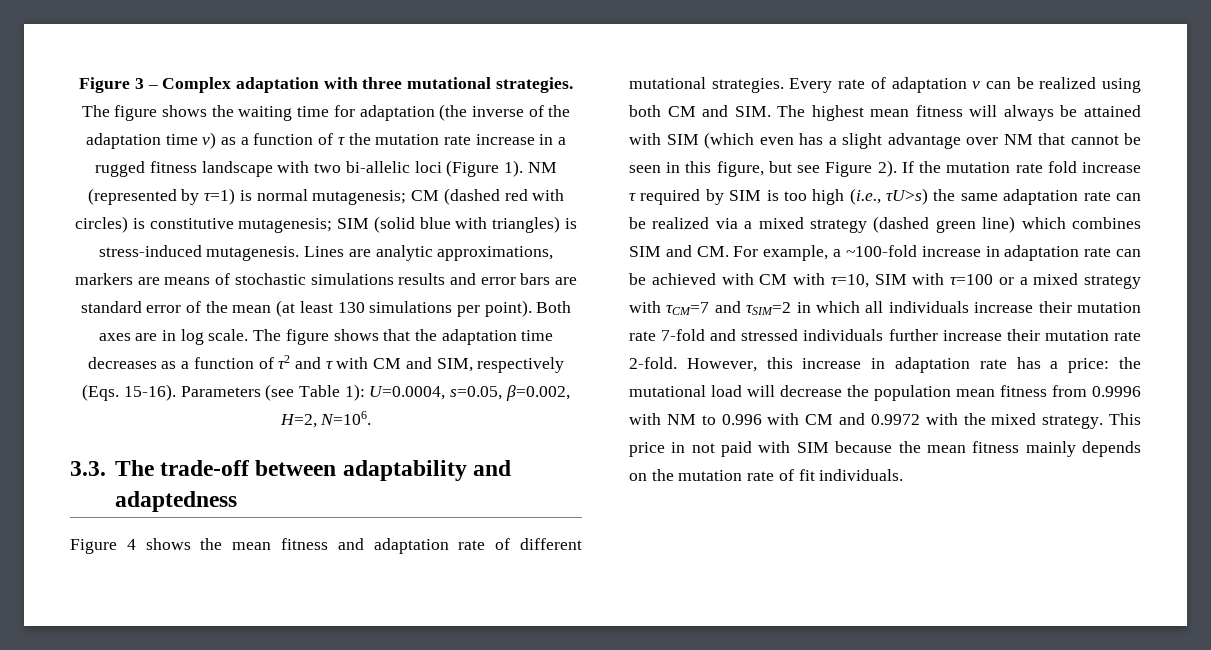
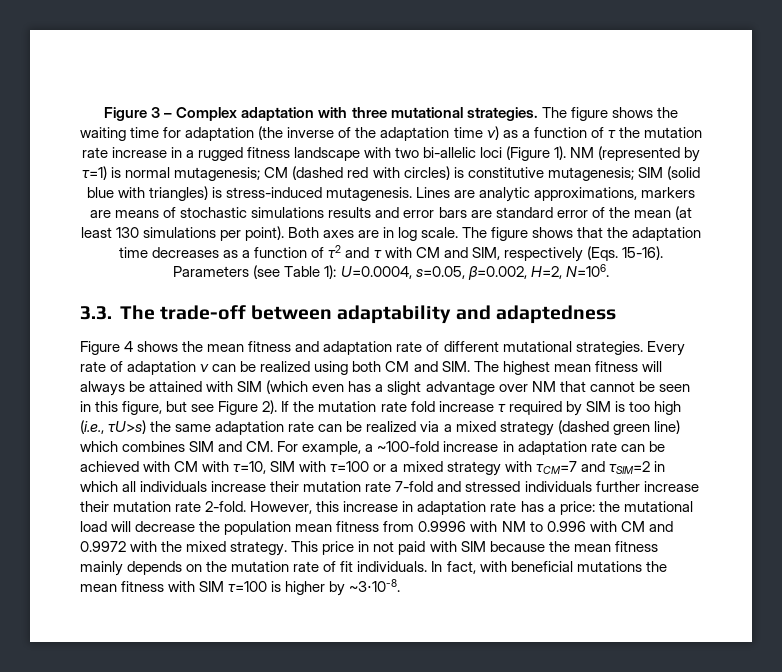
+ In fact, with beneficial mutations the mean fitness with SIM τ=100 is higher by ~3⋅10-8.

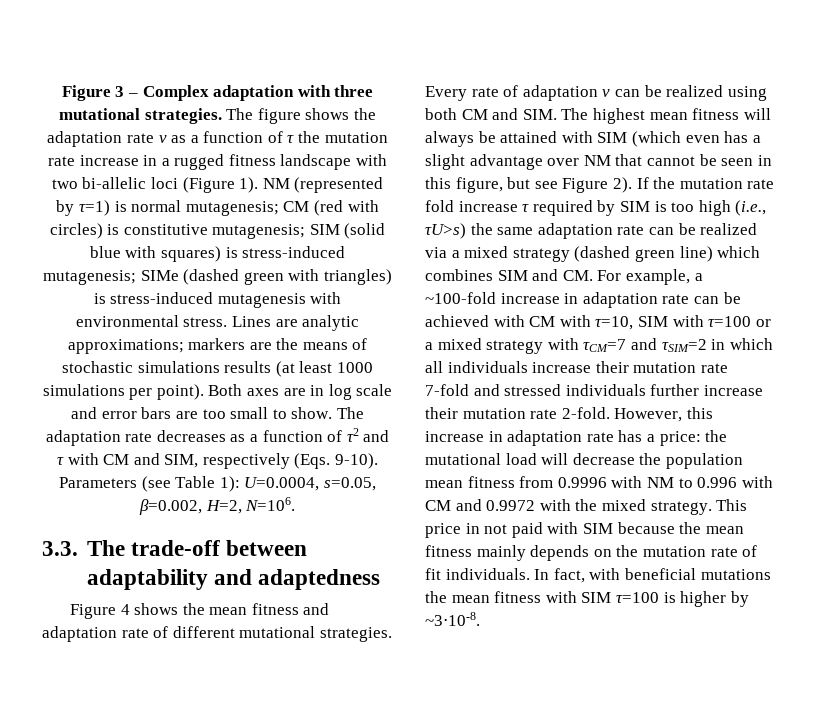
- The figure shows the waiting time for adaptation (the inverse of the adaptation time ν) as a function of τ the mutation rate increase in a rugged fitness landscape with two bi-allelic loci (Figure 1).
+ The figure shows the adaptation rate ν as a function of τ the mutation rate increase in a rugged fitness landscape with two bi-allelic loci (Figure 1).
- NM (represented by τ=1) is normal mutagenesis; CM (dashed red with circles) is constitutive mutagenesis; SIM (solid blue with triangles) is stress-induced mutagenesis.
+ NM (represented by τ=1) is normal mutagenesis; CM (red with circles) is constitutive mutagenesis; SIM (solid blue with squares) is stress-induced mutagenesis; SIMe (dashed green with triangles) is stress-induced mutagenesis with environmental stress.
- Lines are analytic approximations, markers are means of stochastic simulations results and error bars are standard error of the mean (at least 130 simulations per point).
+ Lines are analytic approximations; markers are the means of stochastic simulations results (at least 1000 simulations per point).
- Both axes are in log scale. The figure shows that the adaptation time decreases as a function of τ2 and τ with CM and SIM, respectively (Eqs. 15-16).
+ Both axes are in log scale and error bars are too small to show. The adaptation rate decreases as a function of τ2 and τ with CM and SIM, respectively (Eqs. 9-10).

